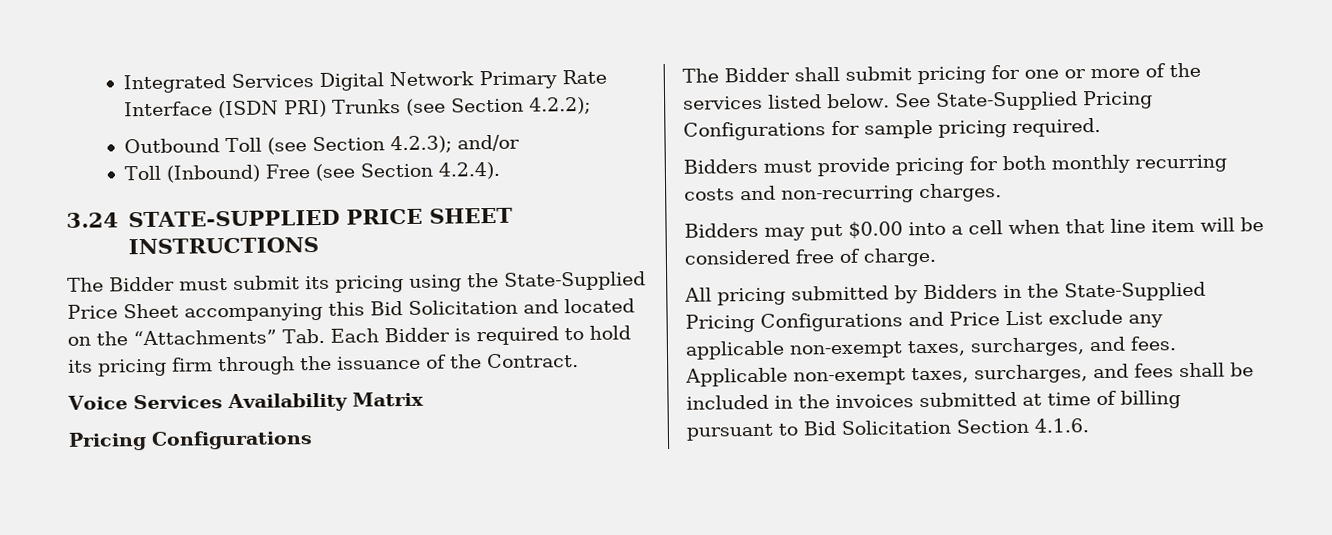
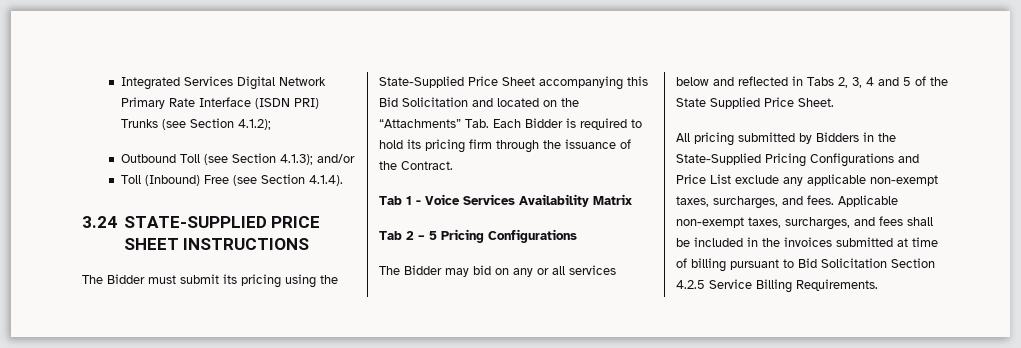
- Integrated Services Digital Network Primary Rate Interface (ISDN PRI) Trunks (see Section 4.2.2);
+ Integrated Services Digital Network Primary Rate Interface (ISDN PRI) Trunks (see Section 4.1.2);
- Outbound Toll (see Section 4.2.3); and/or
+ Outbound Toll (see Section 4.1.3); and/or
- Toll (Inbound) Free (see Section 4.2.4).
+ Toll (Inbound) Free (see Section 4.1.4).
- Voice Services Availability Matrix
- Pricing Configurations
+ Tab 1 - Voice Services Availability Matrix
+ Tab 2 – 5 Pricing Configurations
- The Bidder shall submit pricing for one or more of the services listed below. See State-Supplied Pricing Configurations for sample pricing required.
- Bidders must provide pricing for both monthly recurring costs and non-recurring charges.
- Bidders may put $0.00 into a cell when that line item will be considered free of charge.
+ The Bidder may bid on any or all services below and reflected in Tabs 2, 3, 4 and 5 of the State Supplied Price Sheet.
- Applicable non-exempt taxes, surcharges, and fees shall be included in the invoices submitted at time of billing pursuant to Bid Solicitation Section 4.1.6.
+ Applicable non-exempt taxes, surcharges, and fees shall be included in the invoices submitted at time of billing pursuant to Bid Solicitation Section 4.2.5 Service Billing Requirements.

